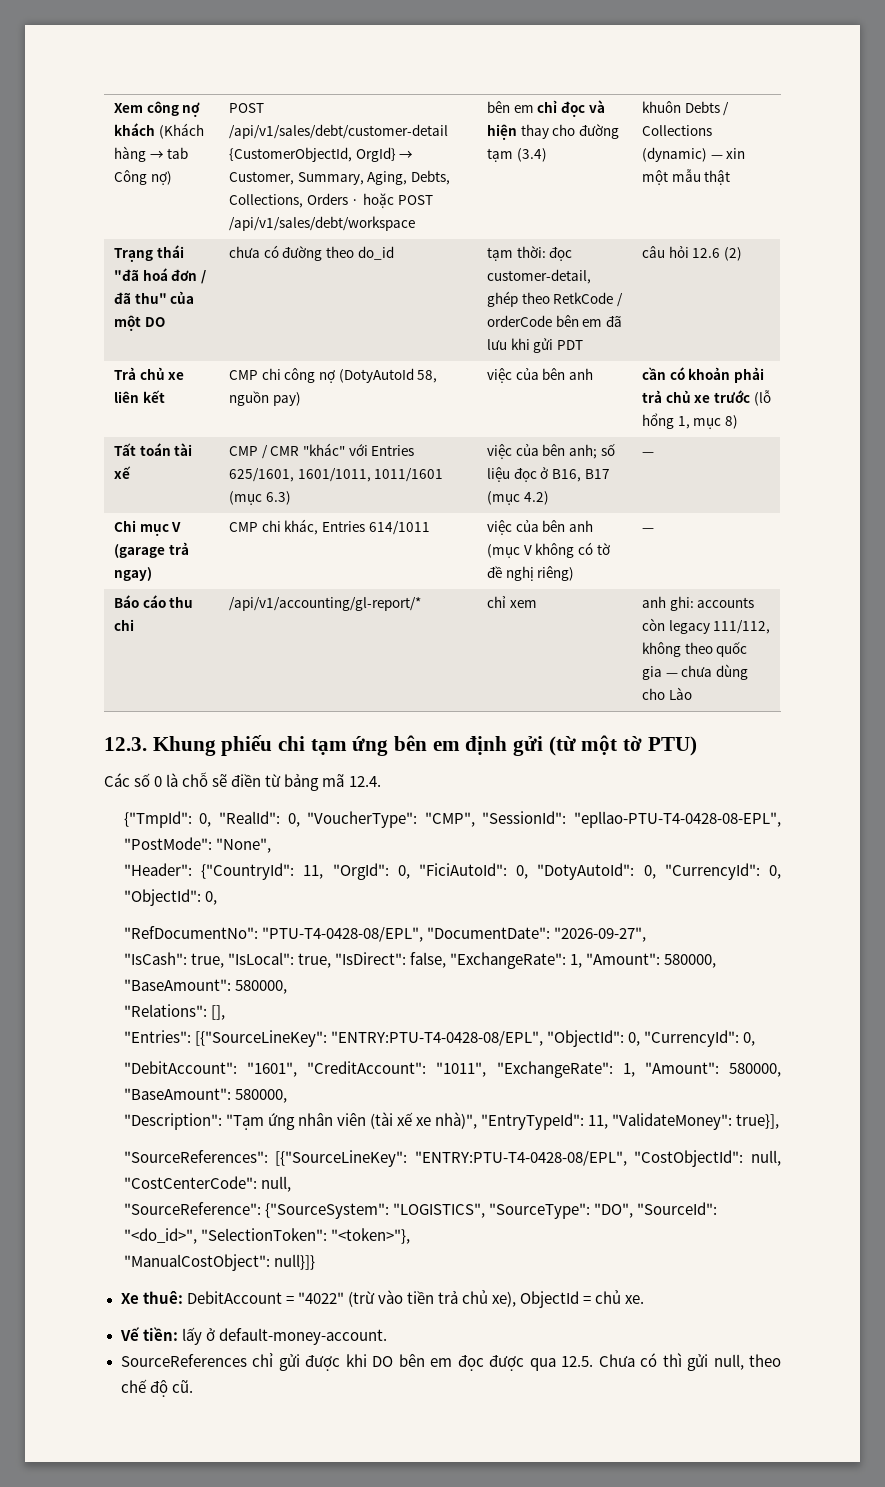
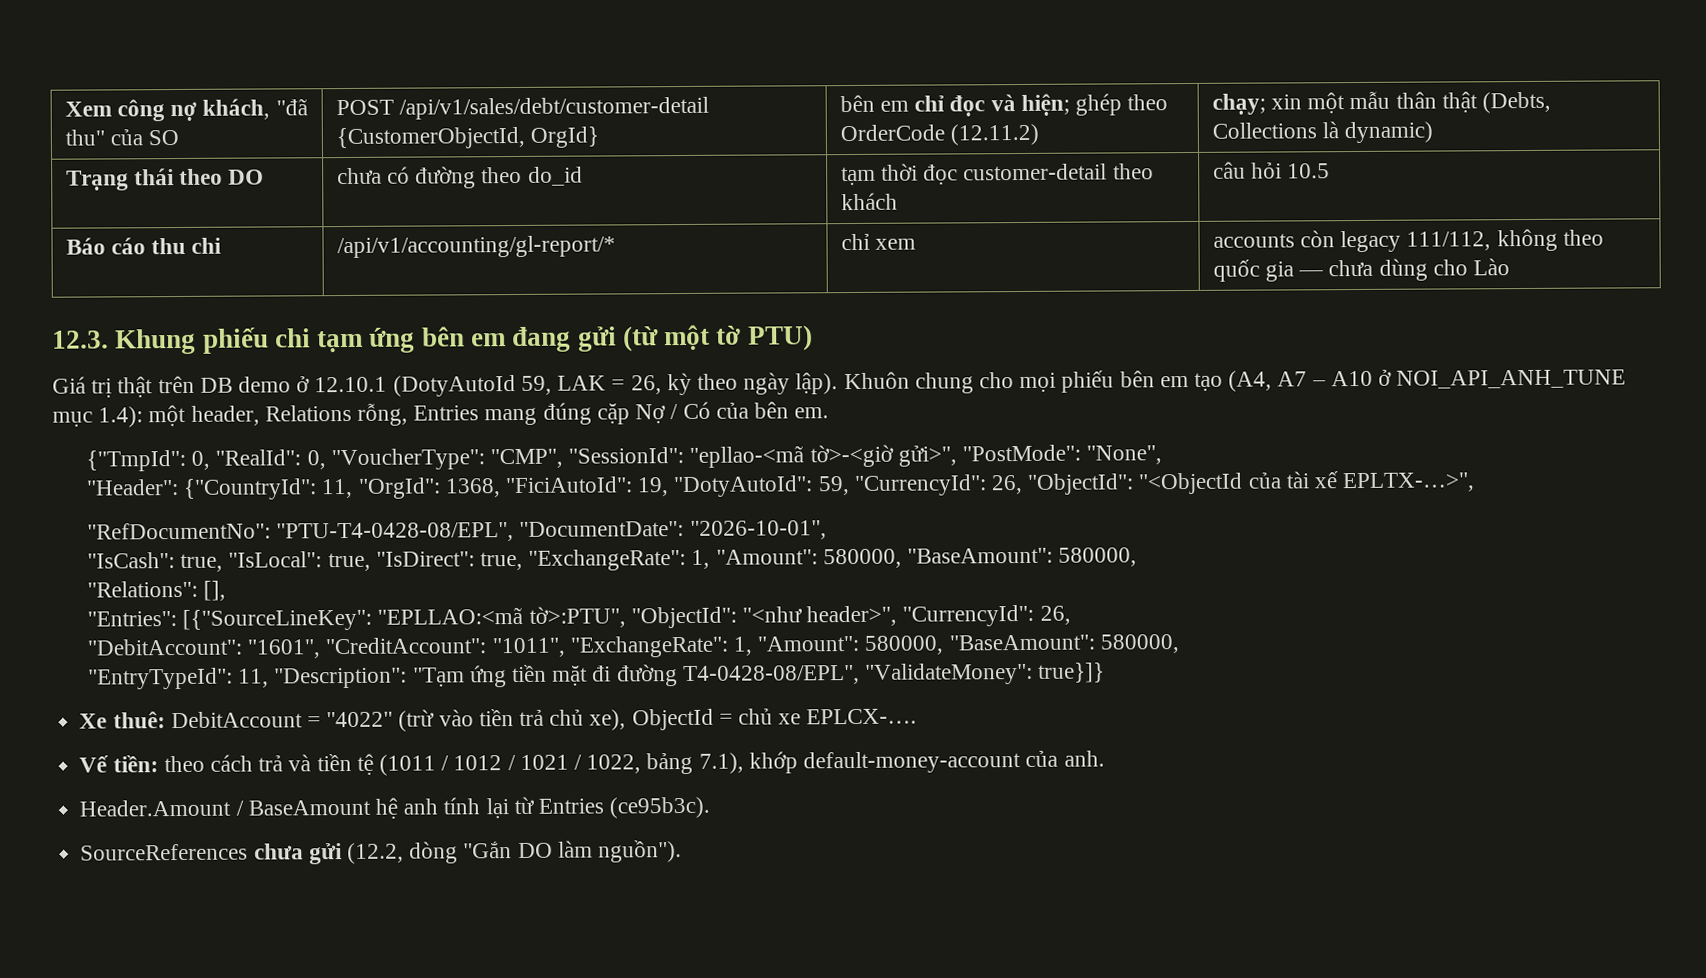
- Xem công nợ khách (Khách hàng → tab Công nợ) | POST /api/v1/sales/debt/customer-detail {CustomerObjectId, OrgId} → Customer, Summary, Aging, Debts, Collections, Orders · hoặc POST /api/v1/sales/debt/workspace
+ Xem công nợ khách, "đã thu" của SO | POST /api/v1/sales/debt/customer-detail {CustomerObjectId, OrgId}
- bên em chỉ đọc và hiện thay cho đường tạm (3.4) | khuôn Debts / Collections (dynamic) — xin một mẫu thật
- Trạng thái "đã hoá đơn / đã thu" của một DO | chưa có đường theo do_id | tạm thời: đọc customer-detail, ghép theo RetkCode / orderCode bên em đã lưu khi gửi PDT | câu hỏi 12.6 (2)
- Trả chủ xe liên kết | CMP chi công nợ (DotyAutoId 58, nguồn pay) | việc của bên anh | cần có khoản phải trả chủ xe trước (lỗ hổng 1, mục 8)
- Tất toán tài xế | CMP / CMR "khác" với Entries 625/1601, 1601/1011, 1011/1601 (mục 6.3) | việc của bên anh; số liệu đọc ở B16, B17 (mục 4.2) | —
- Chi mục V (garage trả ngay) | CMP chi khác, Entries 614/1011 | việc của bên anh (mục V không có tờ đề nghị riêng) | —
+ bên em chỉ đọc và hiện; ghép theo OrderCode (12.11.2) | chạy; xin một mẫu thân thật (Debts, Collections là dynamic)
+ Trạng thái theo DO | chưa có đường theo do_id | tạm thời đọc customer-detail theo khách | câu hỏi 10.5
- Báo cáo thu chi | /api/v1/accounting/gl-report/* | chỉ xem | anh ghi: accounts còn legacy 111/112, không theo quốc gia — chưa dùng cho Lào
+ Báo cáo thu chi | /api/v1/accounting/gl-report/* | chỉ xem | accounts còn legacy 111/112, không theo quốc gia — chưa dùng cho Lào
- 12.3. Khung phiếu chi tạm ứng bên em định gửi (từ một tờ PTU)
+ 12.3. Khung phiếu chi tạm ứng bên em đang gửi (từ một tờ PTU)
- Các số 0 là chỗ sẽ điền từ bảng mã 12.4.
+ Giá trị thật trên DB demo ở 12.10.1 (DotyAutoId 59, LAK = 26, kỳ theo ngày lập). Khuôn chung cho mọi phiếu bên em tạo (A4, A7 – A10 ở NOI_API_ANH_TUNE mục 1.4): một header, Relations rỗng, Entries mang đúng cặp Nợ / Có của bên em.
- {"TmpId": 0, "RealId": 0, "VoucherType": "CMP", "SessionId": "epllao-PTU-T4-0428-08-EPL", "PostMode": "None",
+ {"TmpId": 0, "RealId": 0, "VoucherType": "CMP", "SessionId": "epllao-<mã tờ>-<giờ gửi>", "PostMode": "None",
- "Header": {"CountryId": 11, "OrgId": 0, "FiciAutoId": 0, "DotyAutoId": 0, "CurrencyId": 0, "ObjectId": 0,
+ "Header": {"CountryId": 11, "OrgId": 1368, "FiciAutoId": 19, "DotyAutoId": 59, "CurrencyId": 26, "ObjectId": "<ObjectId của tài xế EPLTX-…>",
- "RefDocumentNo": "PTU-T4-0428-08/EPL", "DocumentDate": "2026-09-27",
+ "RefDocumentNo": "PTU-T4-0428-08/EPL", "DocumentDate": "2026-10-01",
- "IsCash": true, "IsLocal": true, "IsDirect": false, "ExchangeRate": 1, "Amount": 580000, "BaseAmount": 580000,
+ "IsCash": true, "IsLocal": true, "IsDirect": true, "ExchangeRate": 1, "Amount": 580000, "BaseAmount": 580000,
- "Entries": [{"SourceLineKey": "ENTRY:PTU-T4-0428-08/EPL", "ObjectId": 0, "CurrencyId": 0,
+ "Entries": [{"SourceLineKey": "EPLLAO:<mã tờ>:PTU", "ObjectId": "<như header>", "CurrencyId": 26,
- "Description": "Tạm ứng nhân viên (tài xế xe nhà)", "EntryTypeId": 11, "ValidateMoney": true}],
- "SourceReferences": [{"SourceLineKey": "ENTRY:PTU-T4-0428-08/EPL", "CostObjectId": null, "CostCenterCode": null,
- "SourceReference": {"SourceSystem": "LOGISTICS", "SourceType": "DO", "SourceId": "<do_id>", "SelectionToken": "<token>"},
- "ManualCostObject": null}]}
+ "EntryTypeId": 11, "Description": "Tạm ứng tiền mặt đi đường T4-0428-08/EPL", "ValidateMoney": true}]}
- Xe thuê: DebitAccount = "4022" (trừ vào tiền trả chủ xe), ObjectId = chủ xe.
+ Xe thuê: DebitAccount = "4022" (trừ vào tiền trả chủ xe), ObjectId = chủ xe EPLCX-….
- Vế tiền: lấy ở default-money-account.
- SourceReferences chỉ gửi được khi DO bên em đọc được qua 12.5. Chưa có thì gửi null, theo chế độ cũ.
+ Vế tiền: theo cách trả và tiền tệ (1011 / 1012 / 1021 / 1022, bảng 7.1), khớp default-money-account của anh.
+ Header.Amount / BaseAmount hệ anh tính lại từ Entries (ce95b3c).
+ SourceReferences chưa gửi (12.2, dòng "Gắn DO làm nguồn").

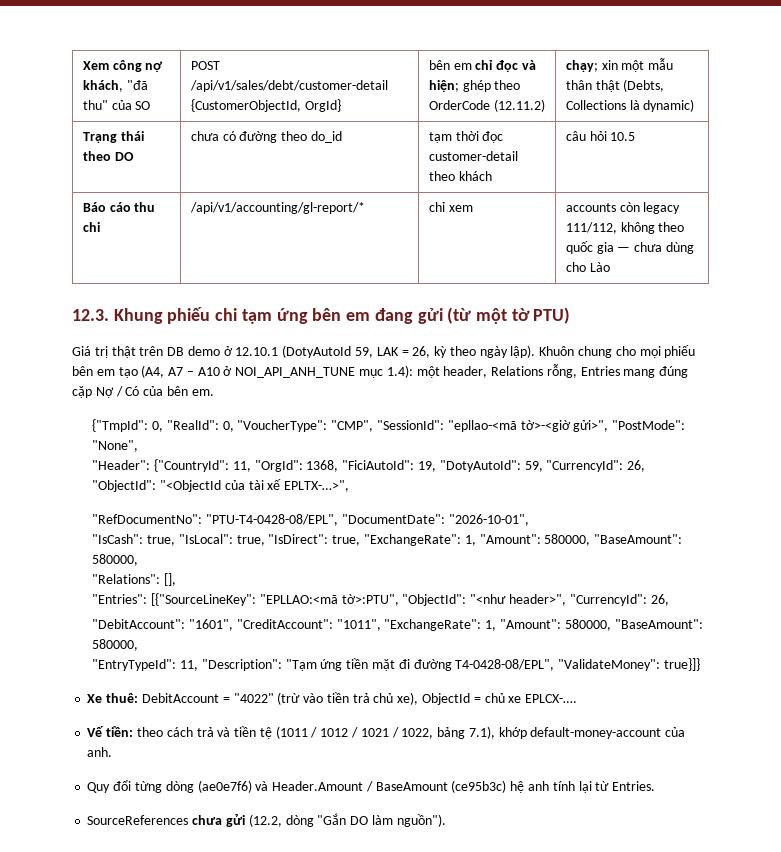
- Header.Amount / BaseAmount hệ anh tính lại từ Entries (ce95b3c).
+ Quy đổi từng dòng (ae0e7f6) và Header.Amount / BaseAmount (ce95b3c) hệ anh tính lại từ Entries.

